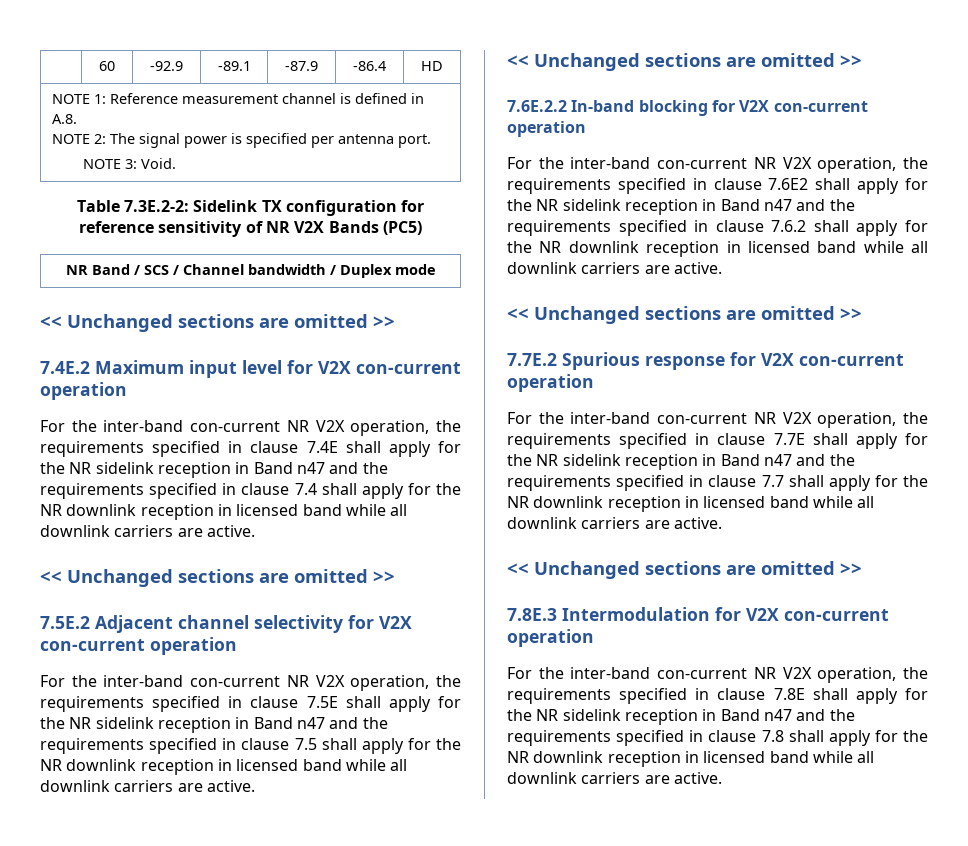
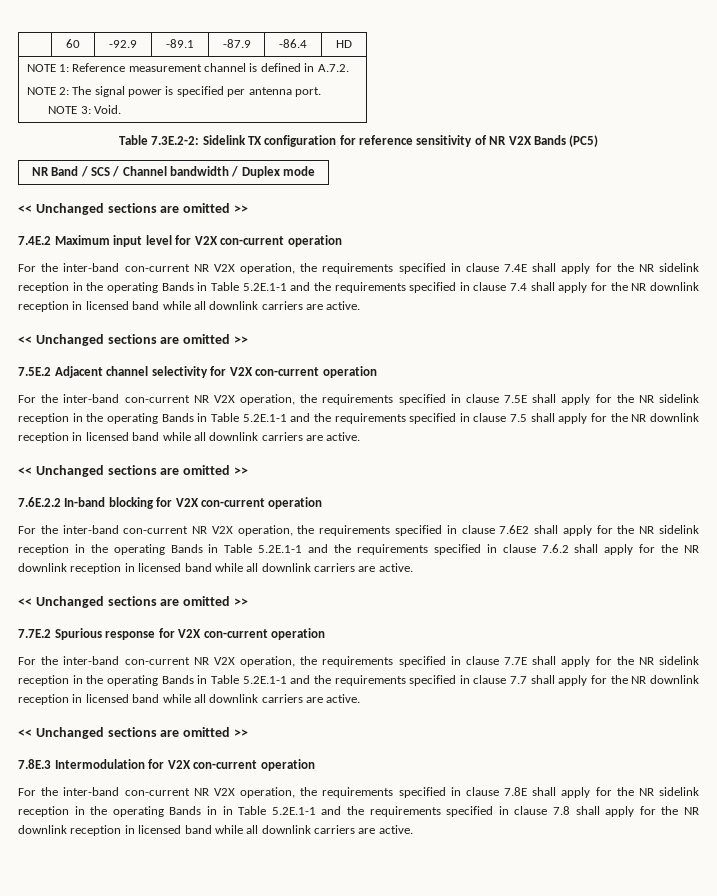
- NOTE 1: Reference measurement channel is defined in A.8.
+ NOTE 1: Reference measurement channel is defined in A.7.2.
- For the inter-band con-current NR V2X operation, the requirements specified in clause 7.4E shall apply for the NR sidelink reception in Band n47 and the requirements specified in clause 7.4 shall apply for the NR downlink reception in licensed band while all downlink carriers are active.
+ For the inter-band con-current NR V2X operation, the requirements specified in clause 7.4E shall apply for the NR sidelink reception in the operating Bands in Table 5.2E.1-1 and the requirements specified in clause 7.4 shall apply for the NR downlink reception in licensed band while all downlink carriers are active.
- For the inter-band con-current NR V2X operation, the requirements specified in clause 7.5E shall apply for the NR sidelink reception in Band n47 and the requirements specified in clause 7.5 shall apply for the NR downlink reception in licensed band while all downlink carriers are active.
+ For the inter-band con-current NR V2X operation, the requirements specified in clause 7.5E shall apply for the NR sidelink reception in the operating Bands in Table 5.2E.1-1 and the requirements specified in clause 7.5 shall apply for the NR downlink reception in licensed band while all downlink carriers are active.
- For the inter-band con-current NR V2X operation, the requirements specified in clause 7.6E2 shall apply for the NR sidelink reception in Band n47 and the requirements specified in clause 7.6.2 shall apply for the NR downlink reception in licensed band while all downlink carriers are active.
+ For the inter-band con-current NR V2X operation, the requirements specified in clause 7.6E2 shall apply for the NR sidelink reception in the operating Bands in Table 5.2E.1-1 and the requirements specified in clause 7.6.2 shall apply for the NR downlink reception in licensed band while all downlink carriers are active.
- For the inter-band con-current NR V2X operation, the requirements specified in clause 7.7E shall apply for the NR sidelink reception in Band n47 and the requirements specified in clause 7.7 shall apply for the NR downlink reception in licensed band while all downlink carriers are active.
+ For the inter-band con-current NR V2X operation, the requirements specified in clause 7.7E shall apply for the NR sidelink reception in the operating Bands in Table 5.2E.1-1 and the requirements specified in clause 7.7 shall apply for the NR downlink reception in licensed band while all downlink carriers are active.
- For the inter-band con-current NR V2X operation, the requirements specified in clause 7.8E shall apply for the NR sidelink reception in Band n47 and the requirements specified in clause 7.8 shall apply for the NR downlink reception in licensed band while all downlink carriers are active.
+ For the inter-band con-current NR V2X operation, the requirements specified in clause 7.8E shall apply for the NR sidelink reception in the operating Bands in in Table 5.2E.1-1 and the requirements specified in clause 7.8 shall apply for the NR downlink reception in licensed band while all downlink carriers are active.

